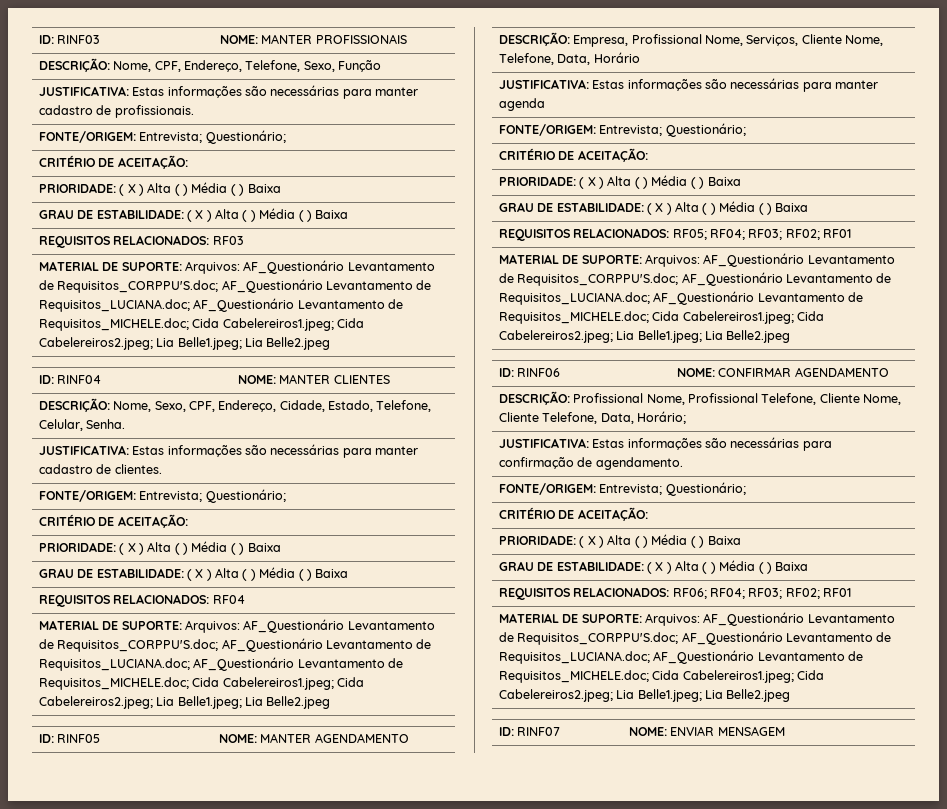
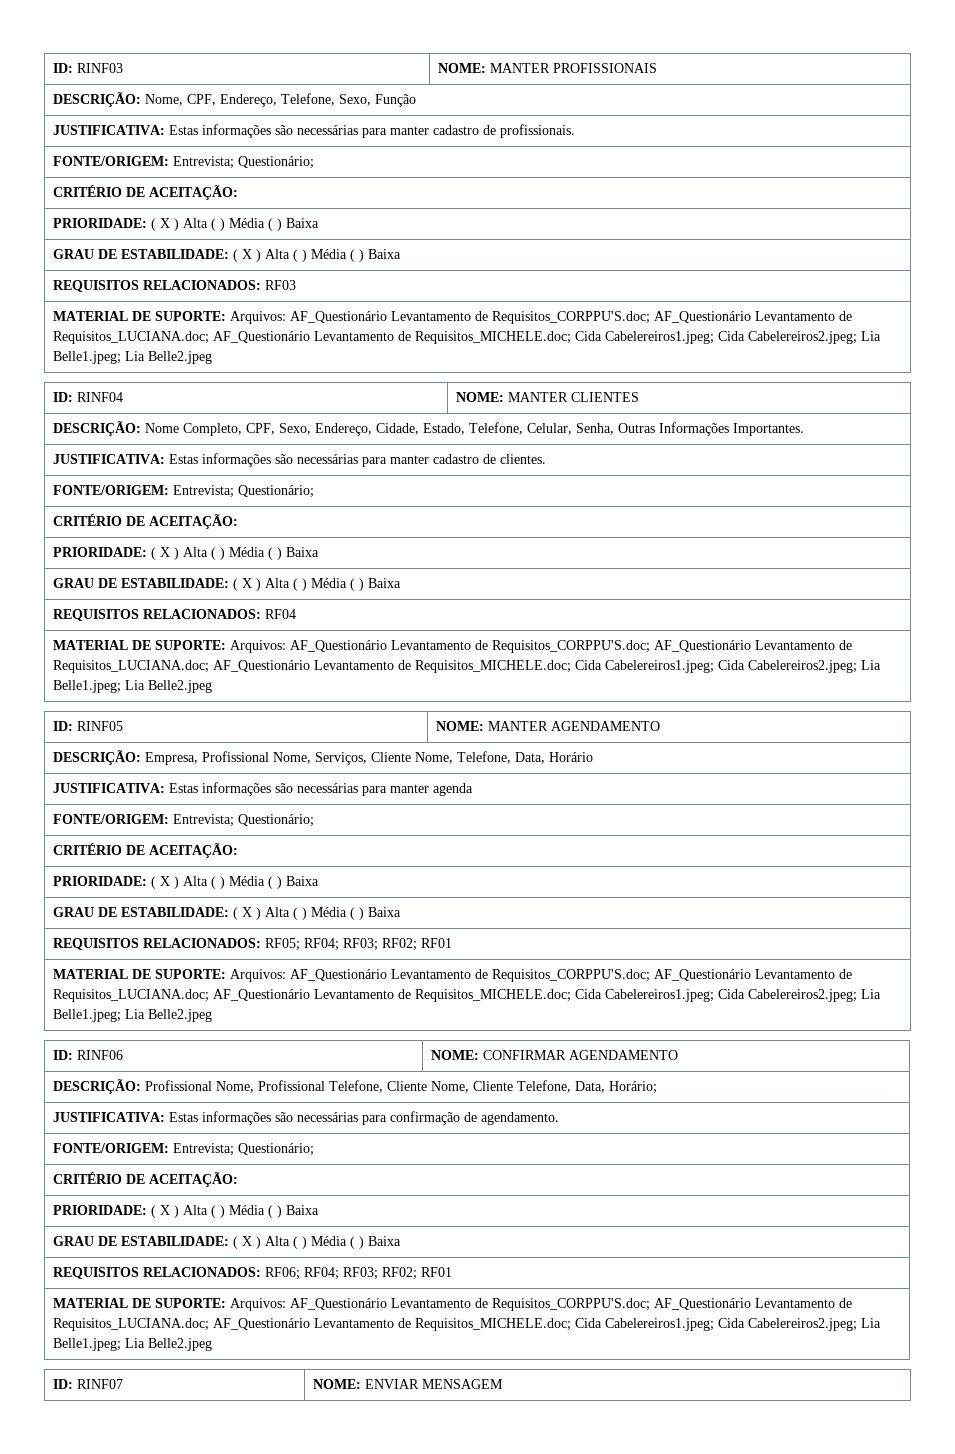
- DESCRIÇÃO: Nome, Sexo, CPF, Endereço, Cidade, Estado, Telefone, Celular, Senha.
+ DESCRIÇÃO: Nome Completo, CPF, Sexo, Endereço, Cidade, Estado, Telefone, Celular, Senha, Outras Informações Importantes.

